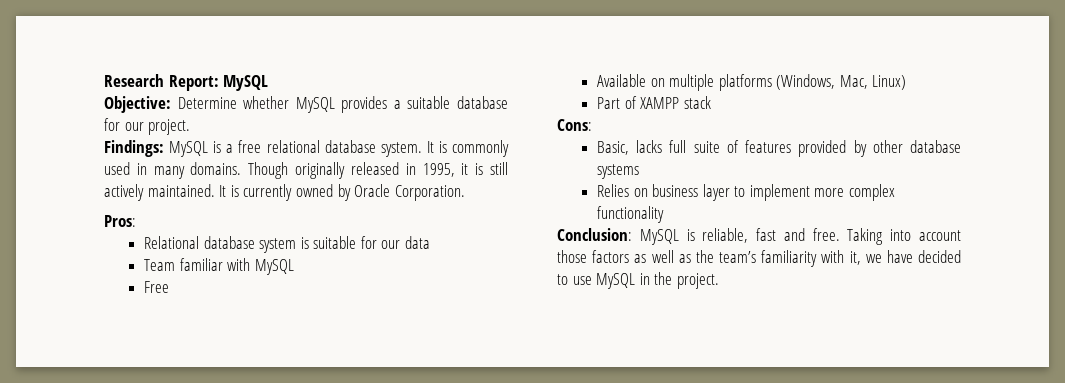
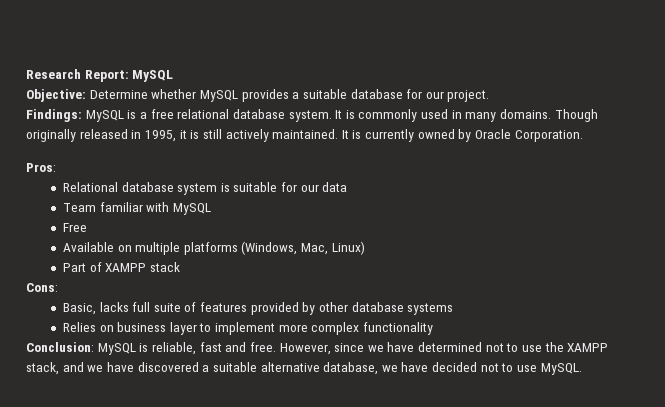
- Taking into account those factors as well as the team’s familiarity with it, we have decided to use MySQL in the project.
+ However, since we have determined not to use the XAMPP stack, and we have discovered a suitable alternative database, we have decided not to use MySQL.

